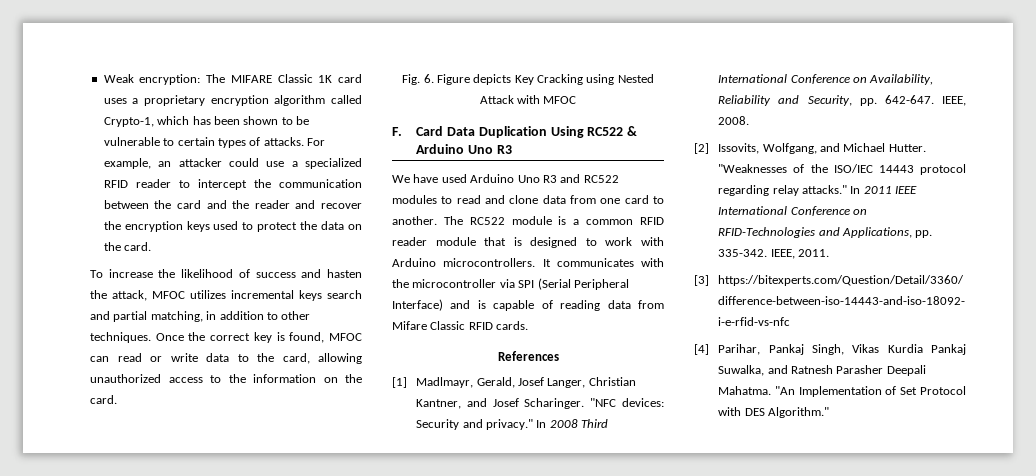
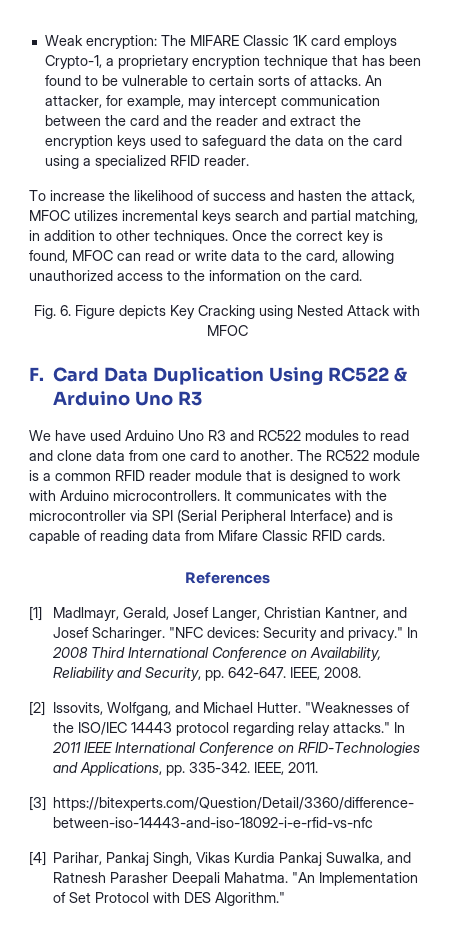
- Weak encryption: The MIFARE Classic 1K card uses a proprietary encryption algorithm called Crypto-1, which has been shown to be vulnerable to certain types of attacks.
+ Weak encryption: The MIFARE Classic 1K card employs Crypto-1, a proprietary encryption technique that has been found to be vulnerable to certain sorts of attacks.
- For example, an attacker could use a specialized RFID reader to intercept the communication between the card and the reader and recover the encryption keys used to protect the data on the card.
+ An attacker, for example, may intercept communication between the card and the reader and extract the encryption keys used to safeguard the data on the card using a specialized RFID reader.

